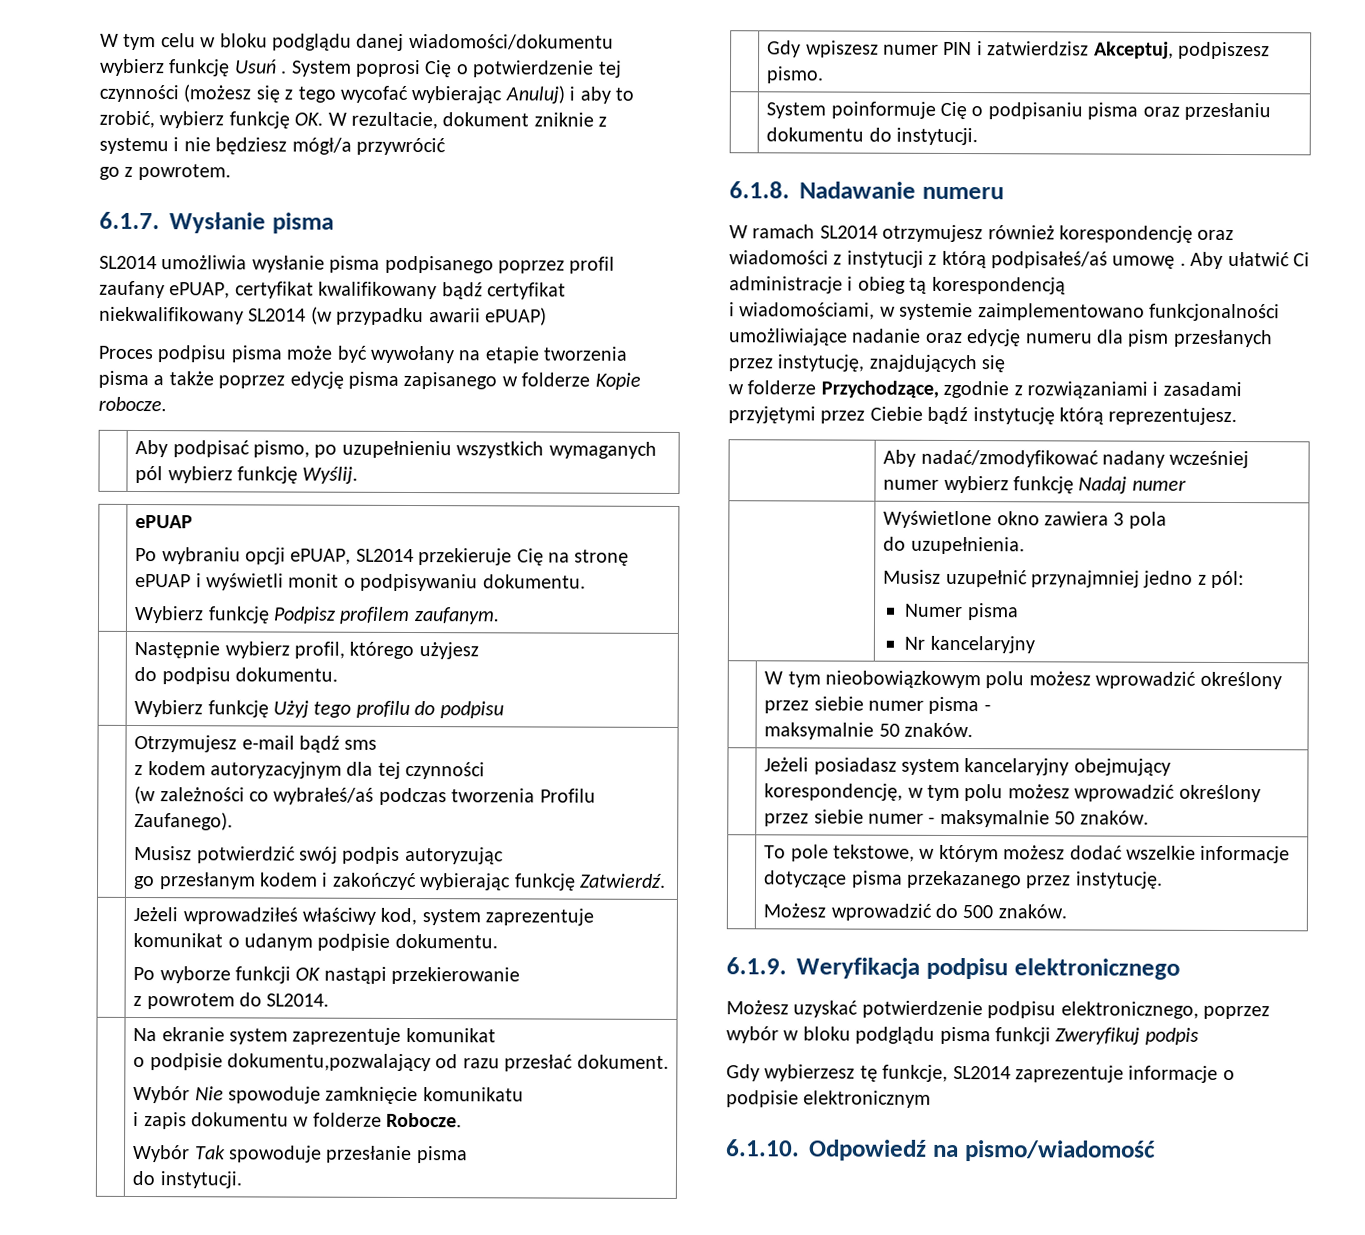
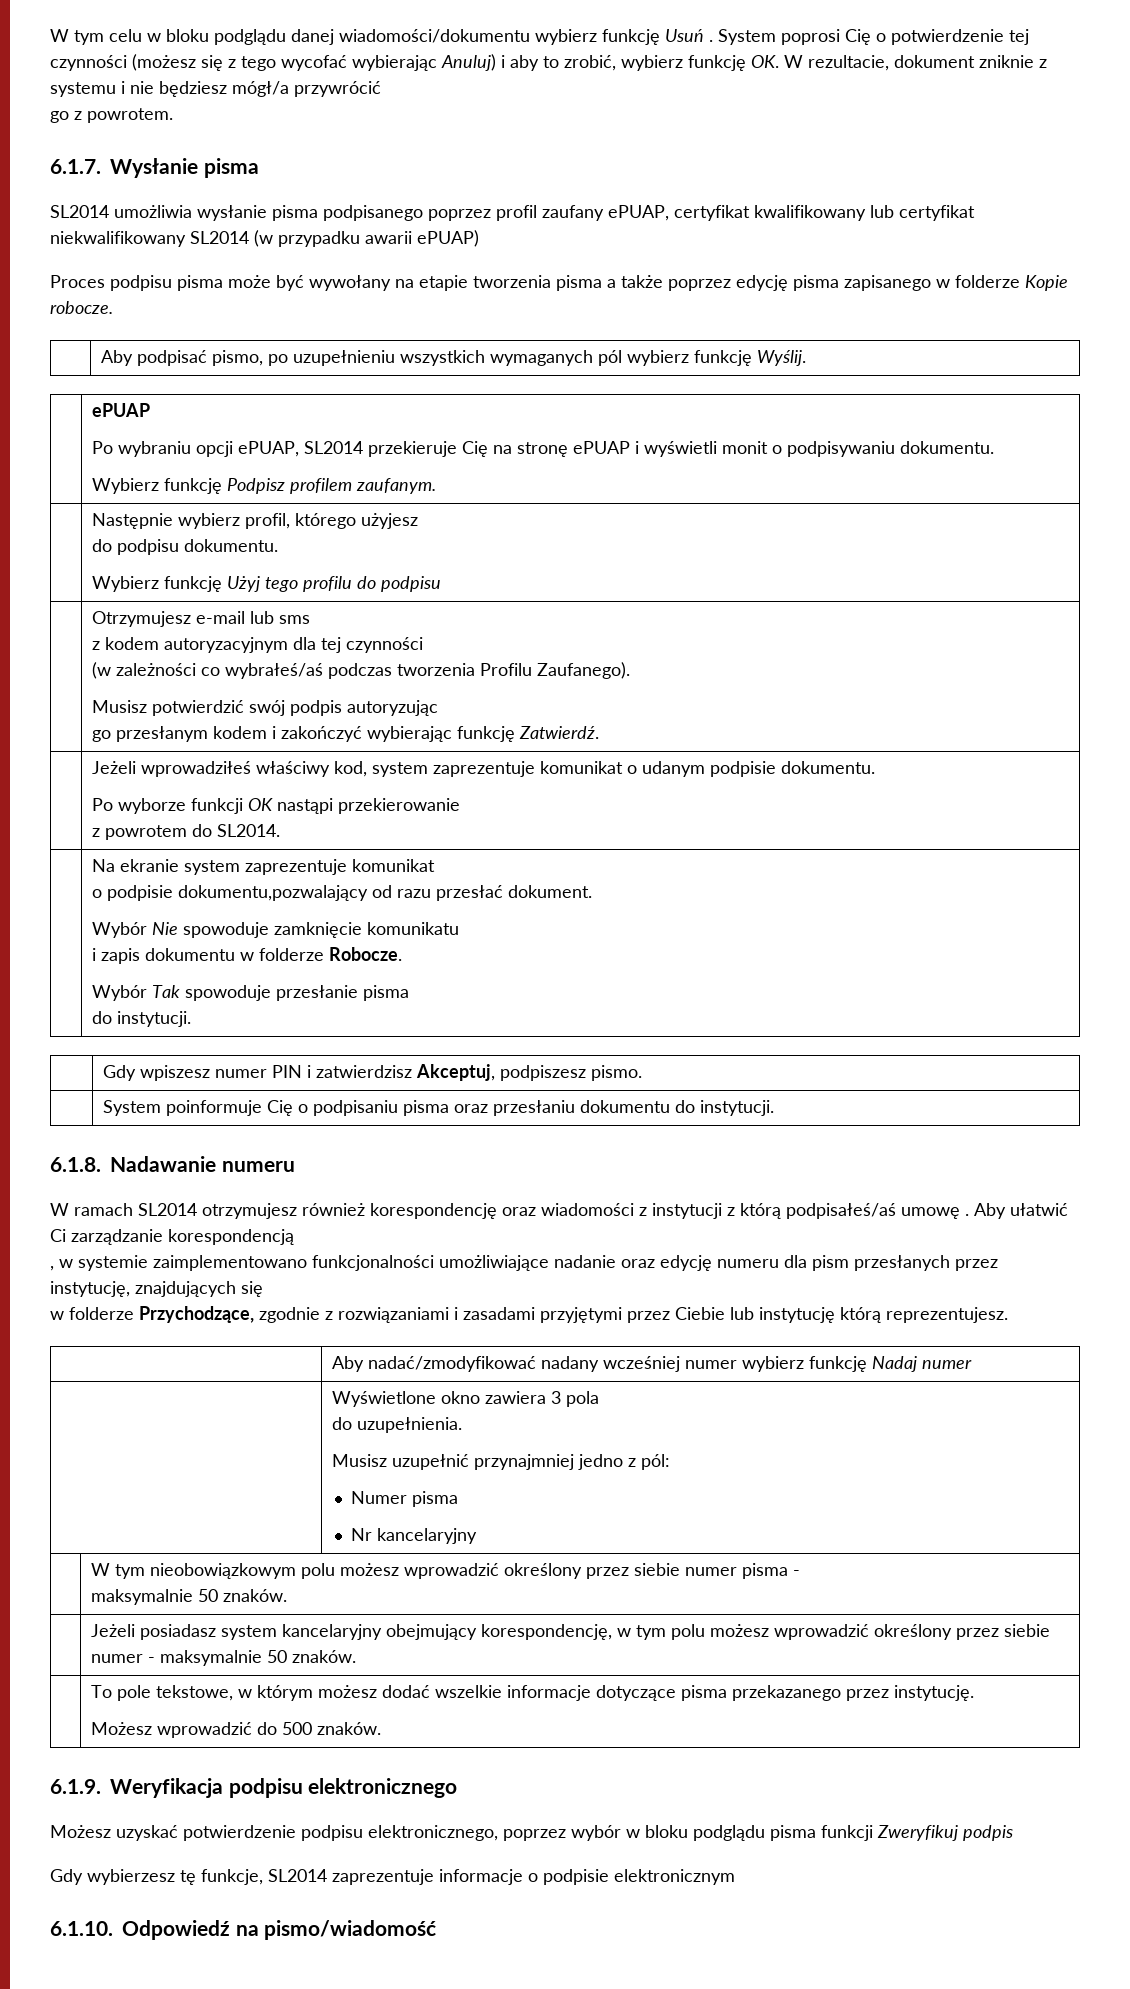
- SL2014 umożliwia wysłanie pisma podpisanego poprzez profil zaufany ePUAP, certyfikat kwalifikowany bądź certyfikat niekwalifikowany SL2014 (w przypadku awarii ePUAP)
+ SL2014 umożliwia wysłanie pisma podpisanego poprzez profil zaufany ePUAP, certyfikat kwalifikowany lub certyfikat niekwalifikowany SL2014 (w przypadku awarii ePUAP)
- | Otrzymujesz e-mail bądź sms
+ | Otrzymujesz e-mail lub sms
- Aby ułatwić Ci administracje i obieg tą korespondencją
+ Aby ułatwić Ci zarządzanie korespondencją
- i wiadomościami, w systemie zaimplementowano funkcjonalności umożliwiające nadanie oraz edycję numeru dla pism przesłanych przez instytucję, znajdujących się
+ , w systemie zaimplementowano funkcjonalności umożliwiające nadanie oraz edycję numeru dla pism przesłanych przez instytucję, znajdujących się
- w folderze Przychodzące, zgodnie z rozwiązaniami i zasadami przyjętymi przez Ciebie bądź instytucję którą reprezentujesz.
+ w folderze Przychodzące, zgodnie z rozwiązaniami i zasadami przyjętymi przez Ciebie lub instytucję którą reprezentujesz.

